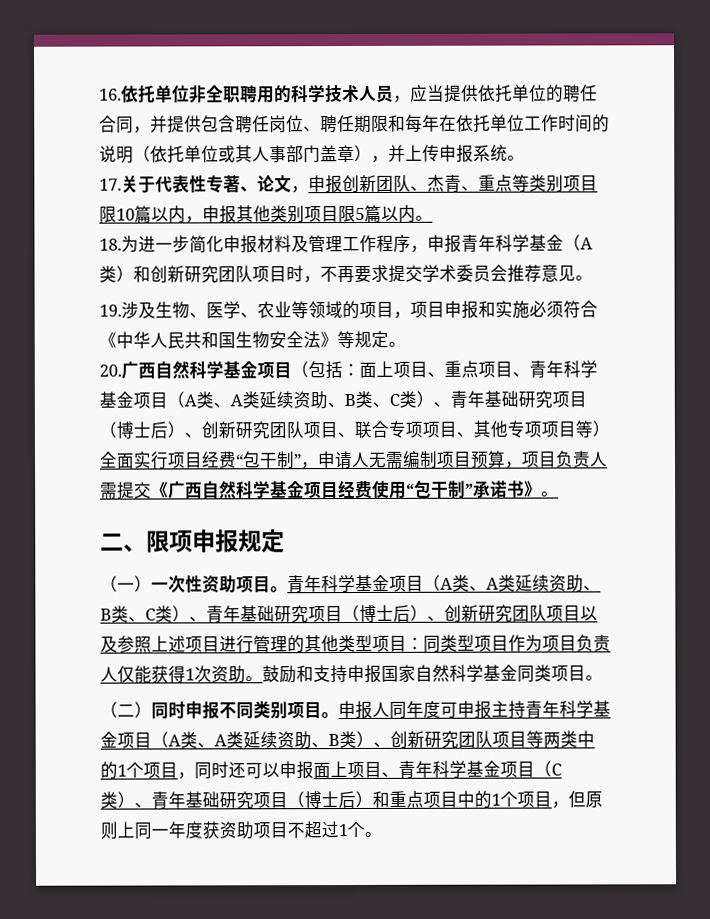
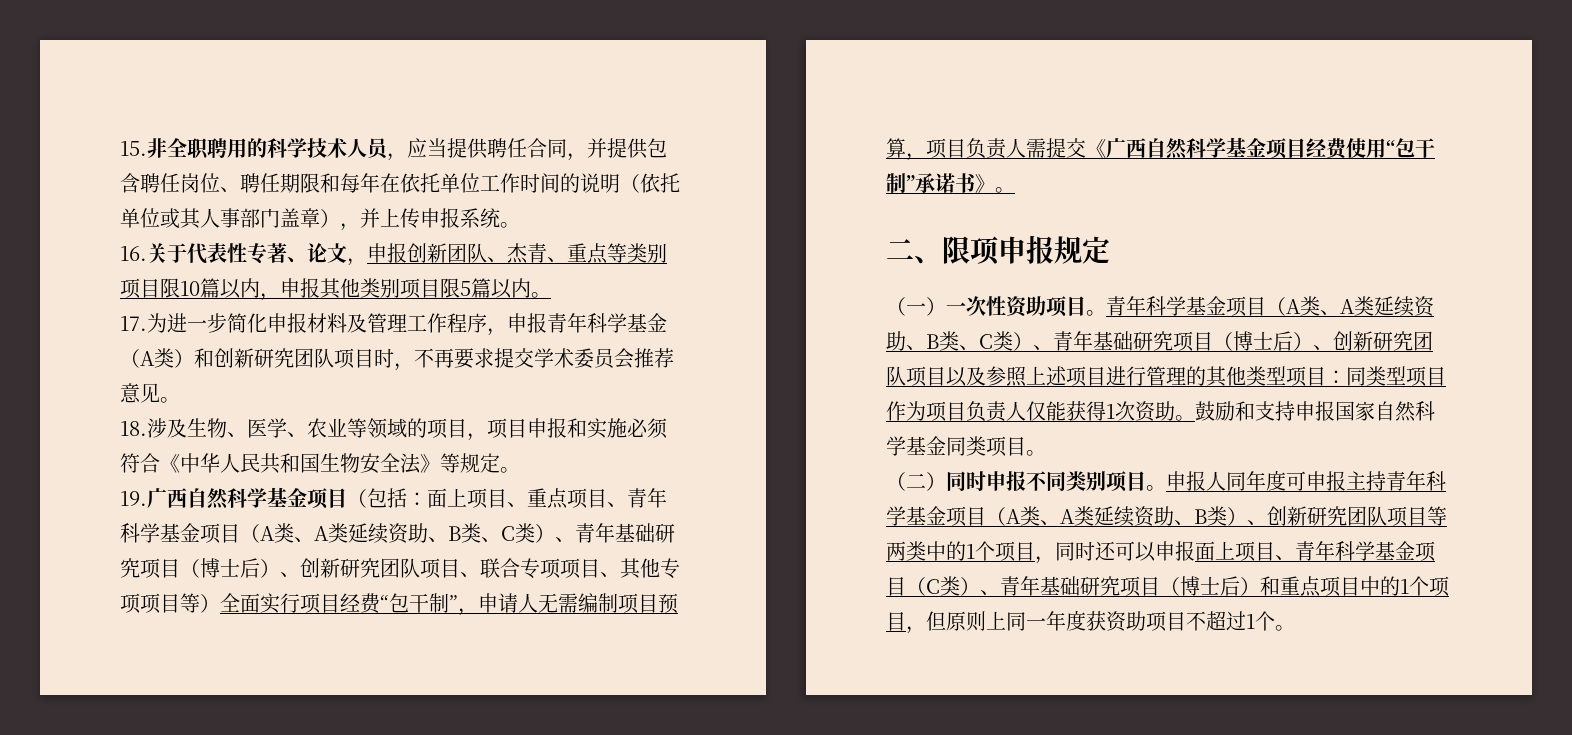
- 16.依托单位非全职聘用的科学技术人员，应当提供依托单位的聘任合同，并提供包含聘任岗位、聘任期限和每年在依托单位工作时间的说明（依托单位或其人事部门盖章），并上传申报系统。
+ 15.非全职聘用的科学技术人员，应当提供聘任合同，并提供包含聘任岗位、聘任期限和每年在依托单位工作时间的说明（依托单位或其人事部门盖章），并上传申报系统。
- 17.关于代表性专著、论文，申报创新团队、杰青、重点等类别项目限10篇以内，申报其他类别项目限5篇以内。
+ 16.关于代表性专著、论文，申报创新团队、杰青、重点等类别项目限10篇以内，申报其他类别项目限5篇以内。
- 18.为进一步简化申报材料及管理工作程序，申报青年科学基金（A类）和创新研究团队项目时，不再要求提交学术委员会推荐意见。
+ 17.为进一步简化申报材料及管理工作程序，申报青年科学基金（A类）和创新研究团队项目时，不再要求提交学术委员会推荐意见。
- 19.涉及生物、医学、农业等领域的项目，项目申报和实施必须符合《中华人民共和国生物安全法》等规定。
+ 18.涉及生物、医学、农业等领域的项目，项目申报和实施必须符合《中华人民共和国生物安全法》等规定。
- 20.广西自然科学基金项目（包括：
+ 19.广西自然科学基金项目（包括：

